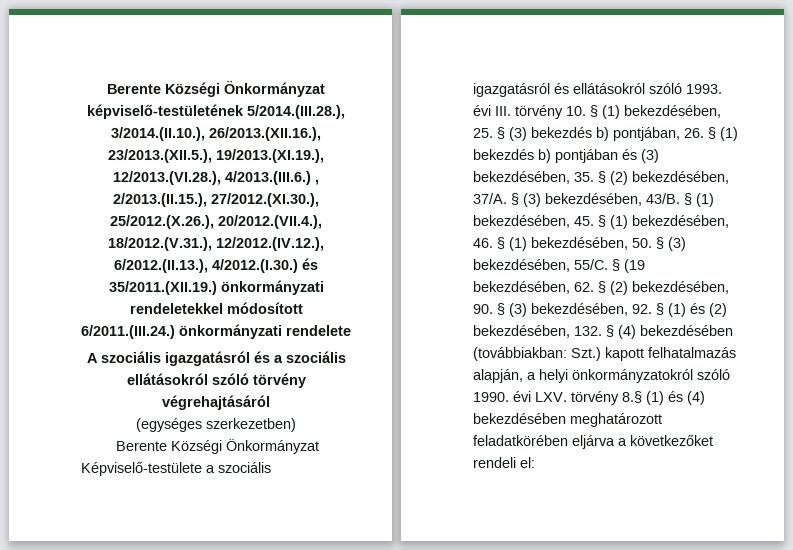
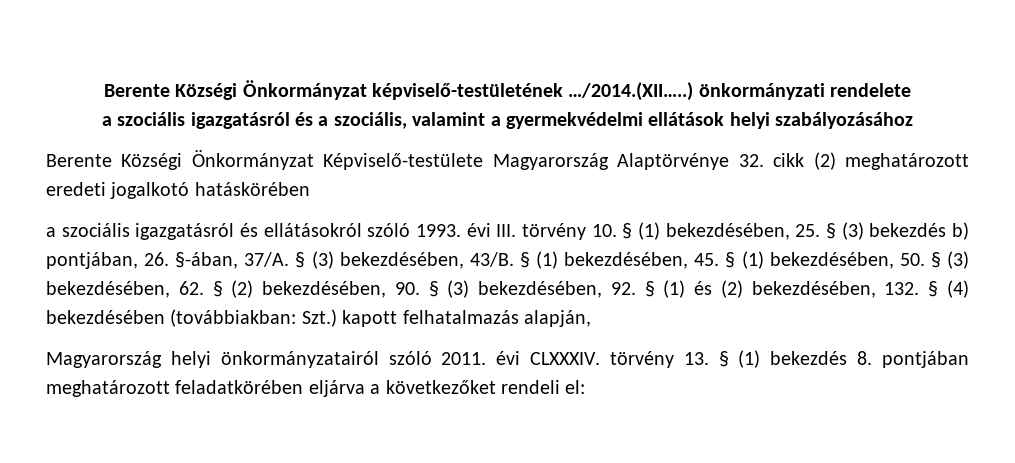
- Berente Községi Önkormányzat képviselő-testületének 5/2014.(III.28.), 3/2014.(II.10.), 26/2013.(XII.16.), 23/2013.(XII.5.), 19/2013.(XI.19.), 12/2013.(VI.28.), 4/2013.(III.6.) , 2/2013.(II.15.), 27/2012.(XI.30.), 25/2012.(X.26.), 20/2012.(VII.4.), 18/2012.(V.31.), 12/2012.(IV.12.), 6/2012.(II.13.), 4/2012.(I.30.) és 35/2011.(XII.19.) önkormányzati rendeletekkel módosított 6/2011.(III.24.) önkormányzati rendelete
+ Berente Községi Önkormányzat képviselő-testületének …/2014.(XII…..) önkormányzati rendelete
- A szociális igazgatásról és a szociális ellátásokról szóló törvény végrehajtásáról
- (egységes szerkezetben)
- Berente Községi Önkormányzat Képviselő-testülete a szociális igazgatásról és ellátásokról szóló 1993. évi III. törvény 10. § (1) bekezdésében, 25. § (3) bekezdés b) pontjában, 26. § (1) bekezdés b) pontjában és (3) bekezdésében, 35. § (2) bekezdésében, 37/A.
+ a szociális igazgatásról és a szociális, valamint a gyermekvédelmi ellátások helyi szabályozásához
+ Berente Községi Önkormányzat Képviselő-testülete Magyarország Alaptörvénye 32. cikk (2) meghatározott eredeti jogalkotó hatáskörében
+ a szociális igazgatásról és ellátásokról szóló 1993. évi III. törvény 10. § (1) bekezdésében, 25. § (3) bekezdés b) pontjában, 26. §-ában, 37/A.
- § (1) bekezdésében, 45. § (1) bekezdésében, 46. § (1) bekezdésében, 50. § (3) bekezdésében, 55/C. § (19 bekezdésében, 62. § (2) bekezdésében, 90. § (3) bekezdésében, 92. § (1) és (2) bekezdésében, 132. § (4) bekezdésében (továbbiakban: Szt.) kapott felhatalmazás alapján, a helyi önkormányzatokról szóló 1990. évi LXV. törvény 8.§ (1) és (4) bekezdésében meghatározott feladatkörében eljárva a következőket rendeli el:
+ § (1) bekezdésében, 45. § (1) bekezdésében, 50. § (3) bekezdésében, 62. § (2) bekezdésében, 90. § (3) bekezdésében, 92. § (1) és (2) bekezdésében, 132. § (4) bekezdésében (továbbiakban: Szt.) kapott felhatalmazás alapján,
+ Magyarország helyi önkormányzatairól szóló 2011. évi CLXXXIV. törvény 13. § (1) bekezdés 8. pontjában meghatározott feladatkörében eljárva a következőket rendeli el:

